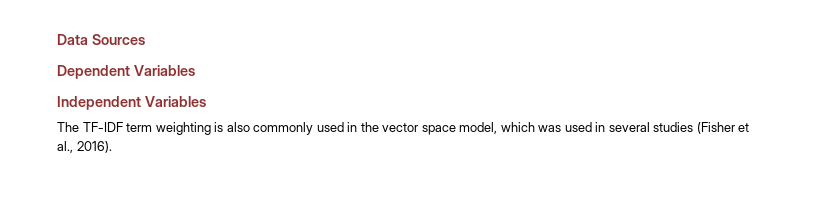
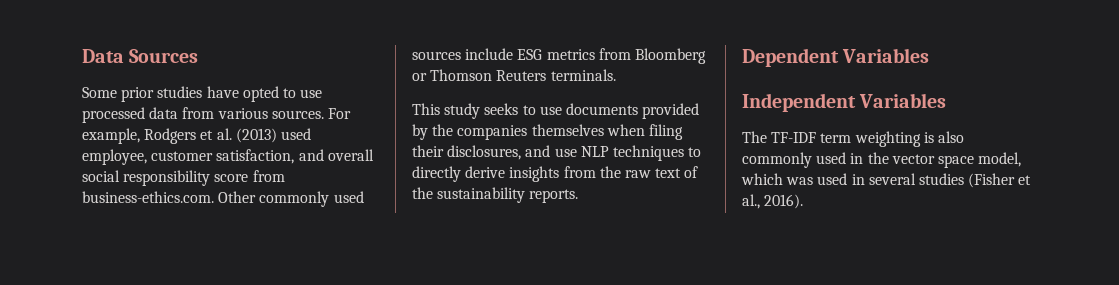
+ Some prior studies have opted to use processed data from various sources. For example, Rodgers et al. (2013) used employee, customer satisfaction, and overall social responsibility score from business-ethics.com. Other commonly used sources include ESG metrics from Bloomberg or Thomson Reuters terminals.
+ This study seeks to use documents provided by the companies themselves when filing their disclosures, and use NLP techniques to directly derive insights from the raw text of the sustainability reports.

